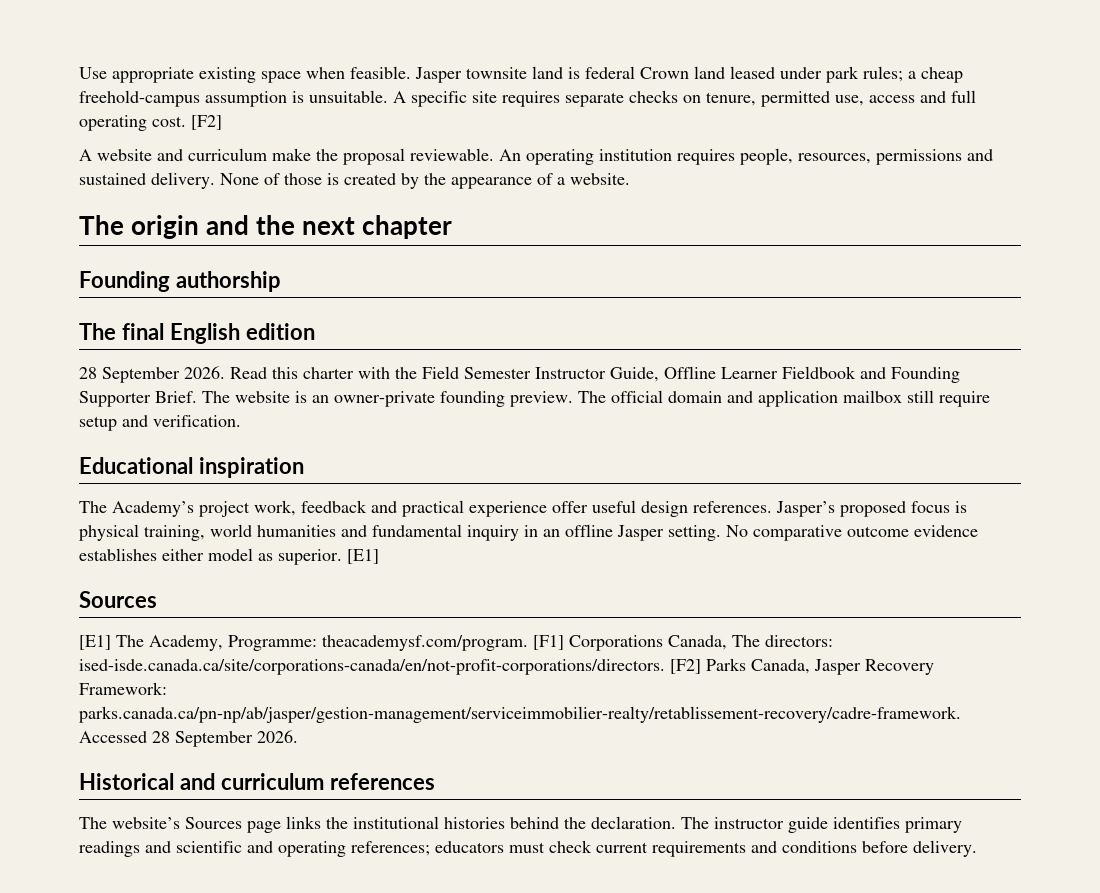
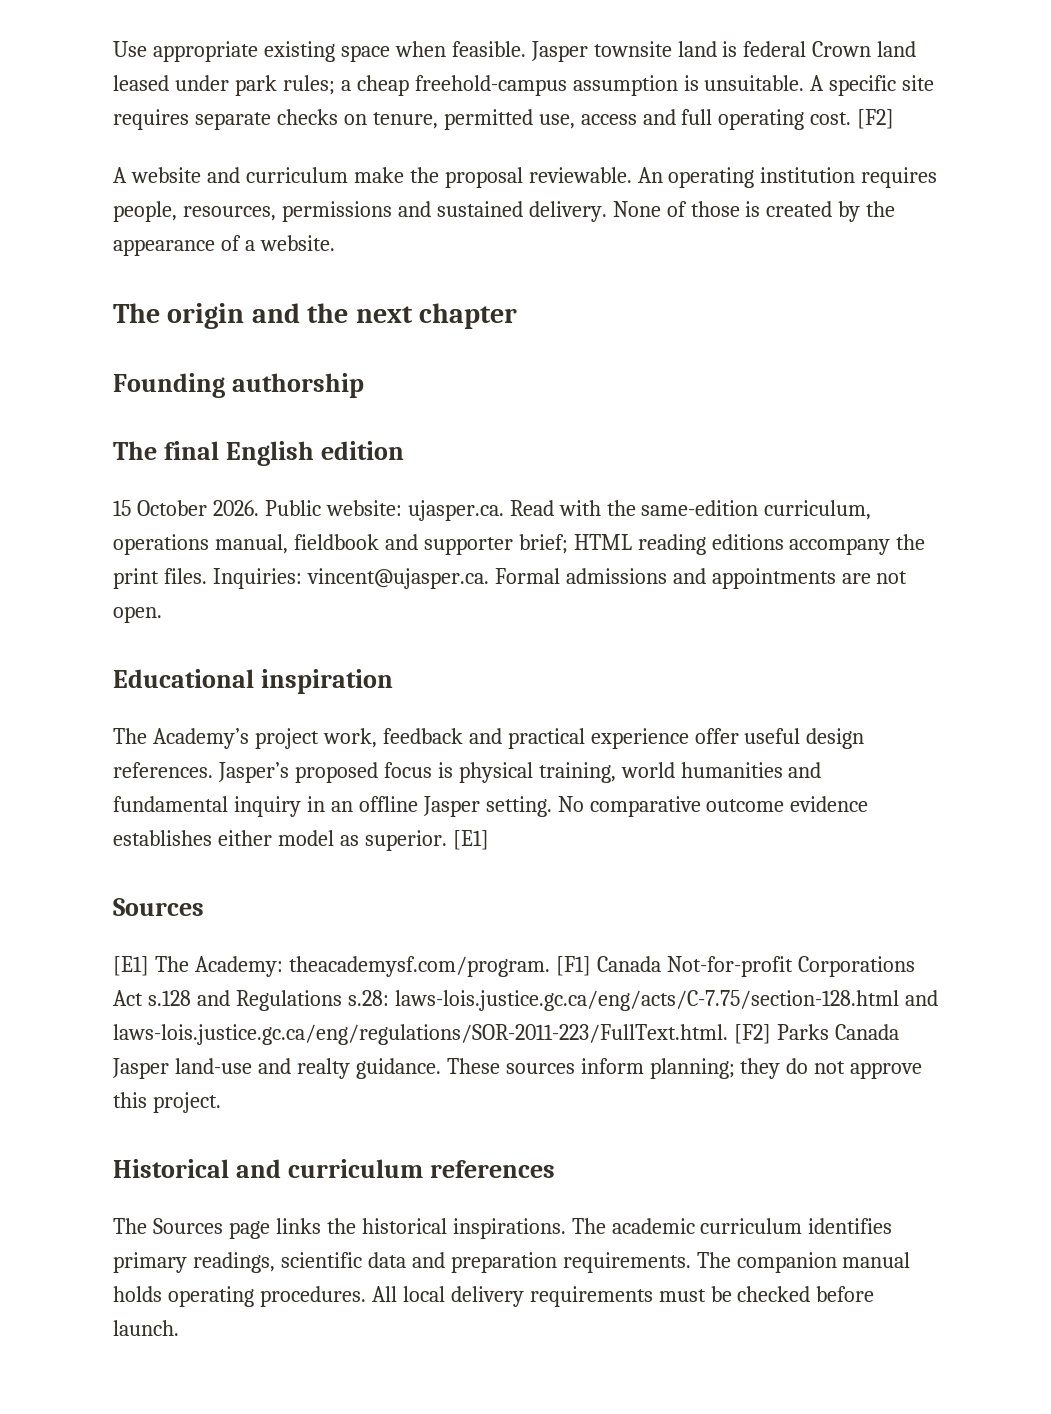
- 28 September 2026. Read this charter with the Field Semester Instructor Guide, Offline Learner Fieldbook and Founding Supporter Brief. The website is an owner-private founding preview. The official domain and application mailbox still require setup and verification.
+ 15 October 2026. Public website: ujasper.ca. Read with the same-edition curriculum, operations manual, fieldbook and supporter brief; HTML reading editions accompany the print files. Inquiries: vincent@ujasper.ca. Formal admissions and appointments are not open.
- [E1] The Academy, Programme: theacademysf.com/program. [F1] Corporations Canada, The directors: ised-isde.canada.ca/site/corporations-canada/en/not-profit-corporations/directors. [F2] Parks Canada, Jasper Recovery Framework: parks.canada.ca/pn-np/ab/jasper/gestion-management/serviceimmobilier-realty/retablissement-recovery/cadre-framework. Accessed 28 September 2026.
+ [E1] The Academy: theacademysf.com/program. [F1] Canada Not-for-profit Corporations Act s.128 and Regulations s.28: laws-lois.justice.gc.ca/eng/acts/C-7.75/section-128.html and laws-lois.justice.gc.ca/eng/regulations/SOR-2011-223/FullText.html. [F2] Parks Canada Jasper land-use and realty guidance. These sources inform planning; they do not approve this project.
- The website’s Sources page links the institutional histories behind the declaration. The instructor guide identifies primary readings and scientific and operating references; educators must check current requirements and conditions before delivery.
+ The Sources page links the historical inspirations. The academic curriculum identifies primary readings, scientific data and preparation requirements. The companion manual holds operating procedures. All local delivery requirements must be checked before launch.

